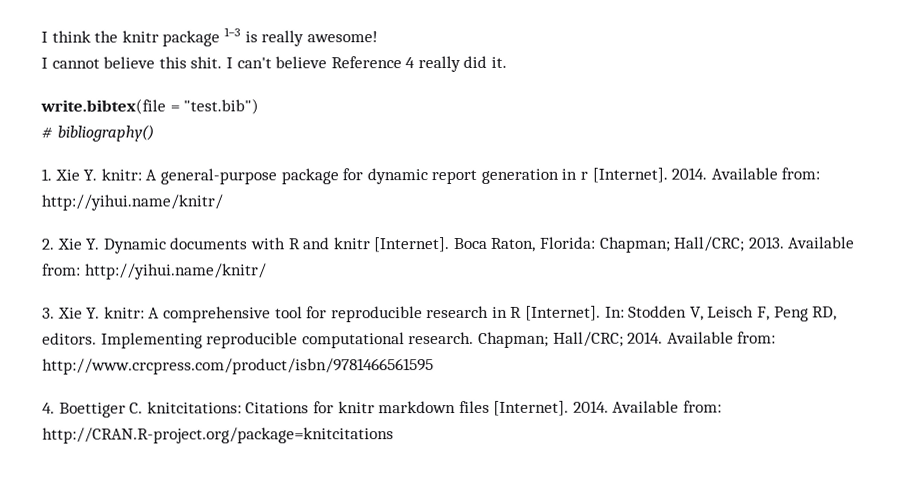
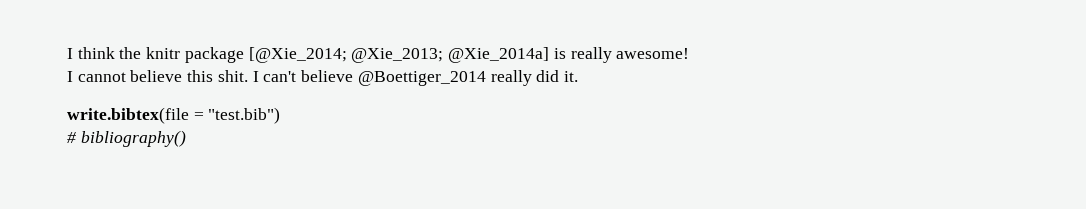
- I think the knitr package 1–3 is really awesome!
+ I think the knitr package [@Xie_2014; @Xie_2013; @Xie_2014a] is really awesome!
- I can't believe Reference 4 really did it.
+ I can't believe @Boettiger_2014 really did it.
- 1. Xie Y. knitr: A general-purpose package for dynamic report generation in r [Internet]. 2014. Available from: http://yihui.name/knitr/
- 2. Xie Y. Dynamic documents with R and knitr [Internet]. Boca Raton, Florida: Chapman; Hall/CRC; 2013. Available from: http://yihui.name/knitr/
- 3. Xie Y. knitr: A comprehensive tool for reproducible research in R [Internet]. In: Stodden V, Leisch F, Peng RD, editors. Implementing reproducible computational research. Chapman; Hall/CRC; 2014. Available from: http://www.crcpress.com/product/isbn/9781466561595
- 4. Boettiger C. knitcitations: Citations for knitr markdown files [Internet]. 2014. Available from: http://CRAN.R-project.org/package=knitcitations

